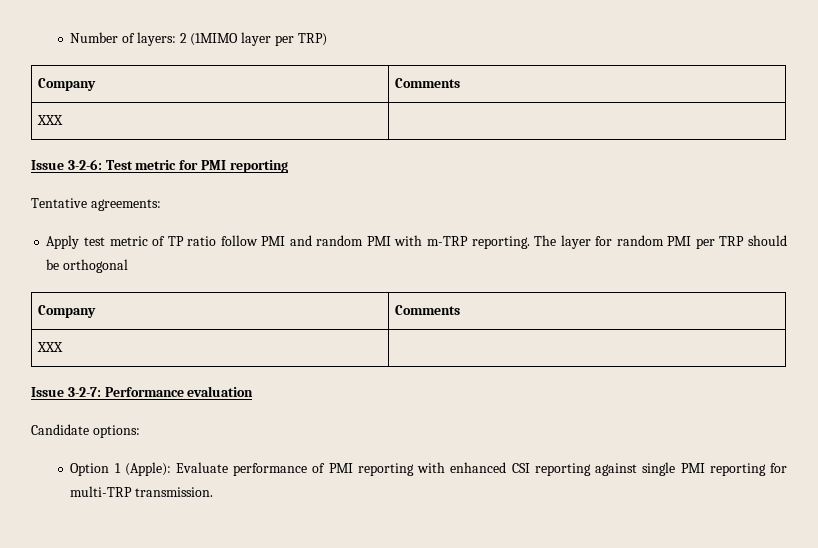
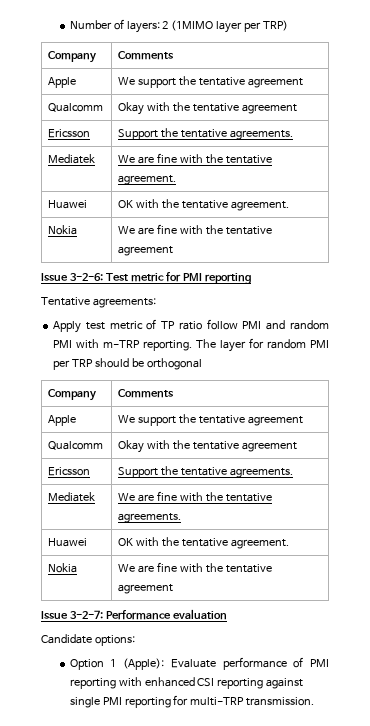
  Number of layers: 2 (1MIMO layer per TRP)
  Company | Comments
- XXX |
+ Apple | We support the tentative agreement
+ Qualcomm | Okay with the tentative agreement
+ Ericsson | Support the tentative agreements.
+ Mediatek | We are fine with the tentative agreement.
+ Huawei | OK with the tentative agreement.
+ Nokia | We are fine with the tentative agreement
  The layer for random PMI per TRP should be orthogonal
  Company | Comments
- XXX |
+ Apple | We support the tentative agreement
+ Qualcomm | Okay with the tentative agreement
+ Ericsson | Support the tentative agreements.
+ Mediatek | We are fine with the tentative agreements.
+ Huawei | OK with the tentative agreement.
+ Nokia | We are fine with the tentative agreement

